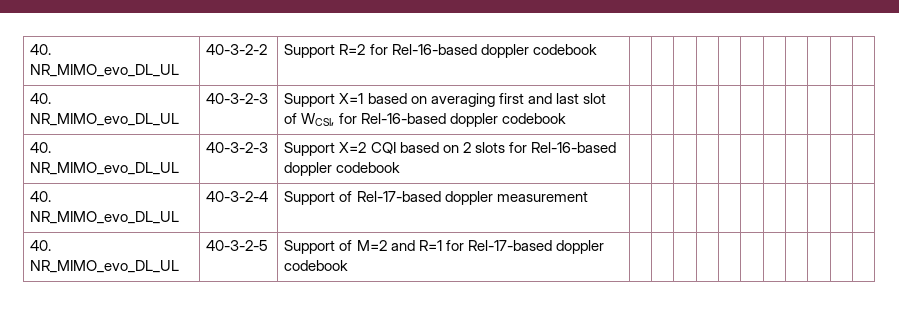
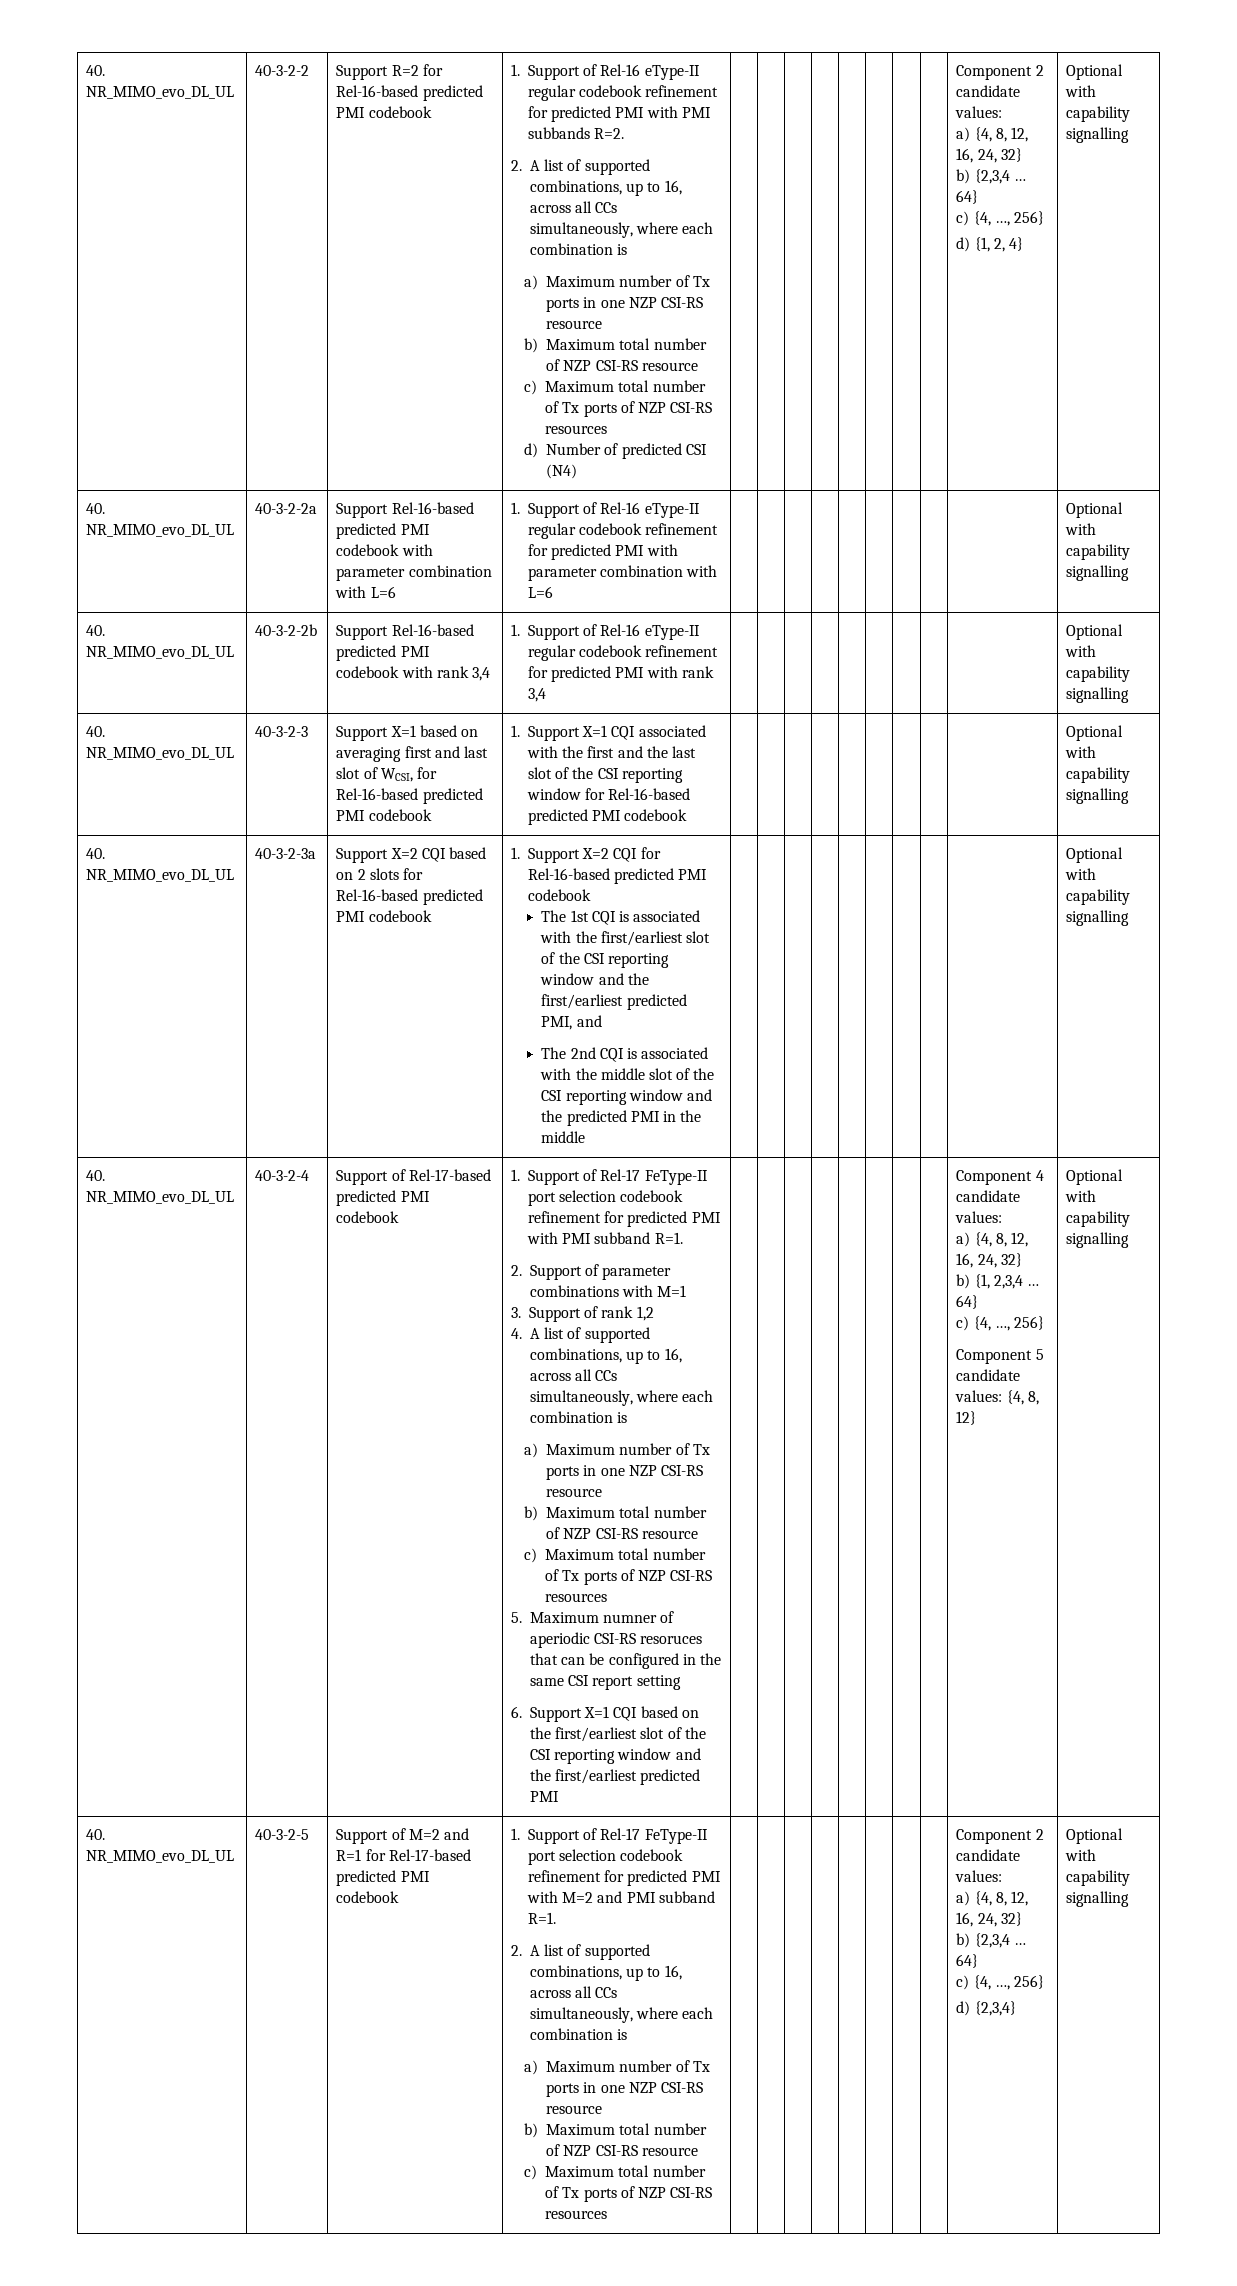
- Support R=2 for Rel-16-based doppler codebook
+ Support R=2 for Rel-16-based predicted PMI codebook | 1. Support of Rel-16 eType-II regular codebook refinement for predicted PMI with PMI subbands R=2.
+ 2. A list of supported combinations, up to 16, across all CCs simultaneously, where each combination is
+ a) Maximum number of Tx ports in one NZP CSI-RS resource
+ b) Maximum total number of NZP CSI-RS resource
+ c) Maximum total number of Tx ports of NZP CSI-RS resources
+ d) Number of predicted CSI (N4) | | | | | | | | | Component 2 candidate values:
+ a) {4, 8, 12, 16, 24, 32}
+ b) {2,3,4 … 64}
+ c) {4, …, 256}
+ d) {1, 2, 4} | Optional with capability signalling
+ 40. NR_MIMO_evo_DL_UL | 40-3-2-2a | Support Rel-16-based predicted PMI codebook with parameter combination with L=6 | 1. Support of Rel-16 eType-II regular codebook refinement for predicted PMI with parameter combination with L=6 | | | | | | | | | | Optional with capability signalling
+ 40. NR_MIMO_evo_DL_UL | 40-3-2-2b | Support Rel-16-based predicted PMI codebook with rank 3,4 | 1. Support of Rel-16 eType-II regular codebook refinement for predicted PMI with rank 3,4 | | | | | | | | | | Optional with capability signalling
- Support X=1 based on averaging first and last slot of WCSI, for Rel-16-based doppler codebook | | | | | | | | | | |
- 40. NR_MIMO_evo_DL_UL | 40-3-2-3 | Support X=2 CQI based on 2 slots for Rel-16-based doppler codebook | | | | | | | | | | |
+ Support X=1 based on averaging first and last slot of WCSI, for Rel-16-based predicted PMI codebook | 1. Support X=1 CQI associated with the first and the last slot of the CSI reporting window for Rel-16-based predicted PMI codebook | | | | | | | | | | Optional with capability signalling
+ 40. NR_MIMO_evo_DL_UL | 40-3-2-3a | Support X=2 CQI based on 2 slots for Rel-16-based predicted PMI codebook | 1. Support X=2 CQI for Rel-16-based predicted PMI codebook
+ The 1st CQI is associated with the first/earliest slot of the CSI reporting window and the first/earliest predicted PMI, and
+ The 2nd CQI is associated with the middle slot of the CSI reporting window and the predicted PMI in the middle | | | | | | | | | | Optional with capability signalling
- Support of Rel-17-based doppler measurement
+ Support of Rel-17-based predicted PMI codebook | 1. Support of Rel-17 FeType-II port selection codebook refinement for predicted PMI with PMI subband R=1.
+ 2. Support of parameter combinations with M=1
+ 3. Support of rank 1,2
+ 4. A list of supported combinations, up to 16, across all CCs simultaneously, where each combination is
+ a) Maximum number of Tx ports in one NZP CSI-RS resource
+ b) Maximum total number of NZP CSI-RS resource
+ c) Maximum total number of Tx ports of NZP CSI-RS resources
+ 5. Maximum numner of aperiodic CSI-RS resoruces that can be configured in the same CSI report setting
+ 6. Support X=1 CQI based on the first/earliest slot of the CSI reporting window and the first/earliest predicted PMI | | | | | | | | | Component 4 candidate values:
+ a) {4, 8, 12, 16, 24, 32}
+ b) {1, 2,3,4 … 64}
+ c) {4, …, 256}
+ Component 5 candidate values: {4, 8, 12} | Optional with capability signalling
- Support of M=2 and R=1 for Rel-17-based doppler codebook
+ Support of M=2 and R=1 for Rel-17-based predicted PMI codebook | 1. Support of Rel-17 FeType-II port selection codebook refinement for predicted PMI with M=2 and PMI subband R=1.
+ 2. A list of supported combinations, up to 16, across all CCs simultaneously, where each combination is
+ a) Maximum number of Tx ports in one NZP CSI-RS resource
+ b) Maximum total number of NZP CSI-RS resource
+ c) Maximum total number of Tx ports of NZP CSI-RS resources | | | | | | | | | Component 2 candidate values:
+ a) {4, 8, 12, 16, 24, 32}
+ b) {2,3,4 … 64}
+ c) {4, …, 256}
+ d) {2,3,4} | Optional with capability signalling

